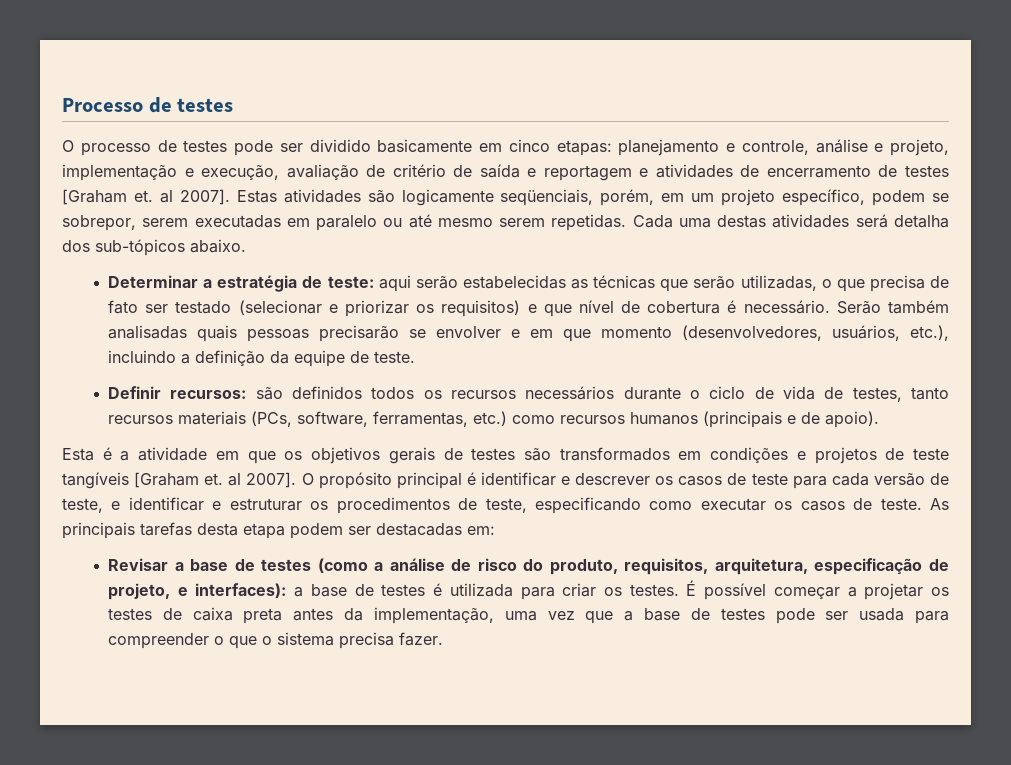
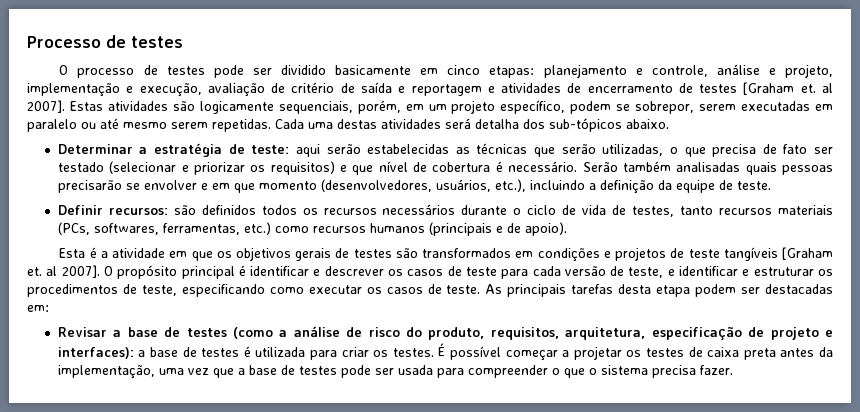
- Estas atividades são logicamente seqüenciais, porém, em um projeto específico, podem se sobrepor, serem executadas em paralelo ou até mesmo serem repetidas.
+ Estas atividades são logicamente sequenciais, porém, em um projeto específico, podem se sobrepor, serem executadas em paralelo ou até mesmo serem repetidas.
- Definir recursos: são definidos todos os recursos necessários durante o ciclo de vida de testes, tanto recursos materiais (PCs, software, ferramentas, etc.) como recursos humanos (principais e de apoio).
+ Definir recursos: são definidos todos os recursos necessários durante o ciclo de vida de testes, tanto recursos materiais (PCs, softwares, ferramentas, etc.) como recursos humanos (principais e de apoio).
- Revisar a base de testes (como a análise de risco do produto, requisitos, arquitetura, especificação de projeto, e interfaces): a base de testes é utilizada para criar os testes.
+ Revisar a base de testes (como a análise de risco do produto, requisitos, arquitetura, especificação de projeto e interfaces): a base de testes é utilizada para criar os testes.

